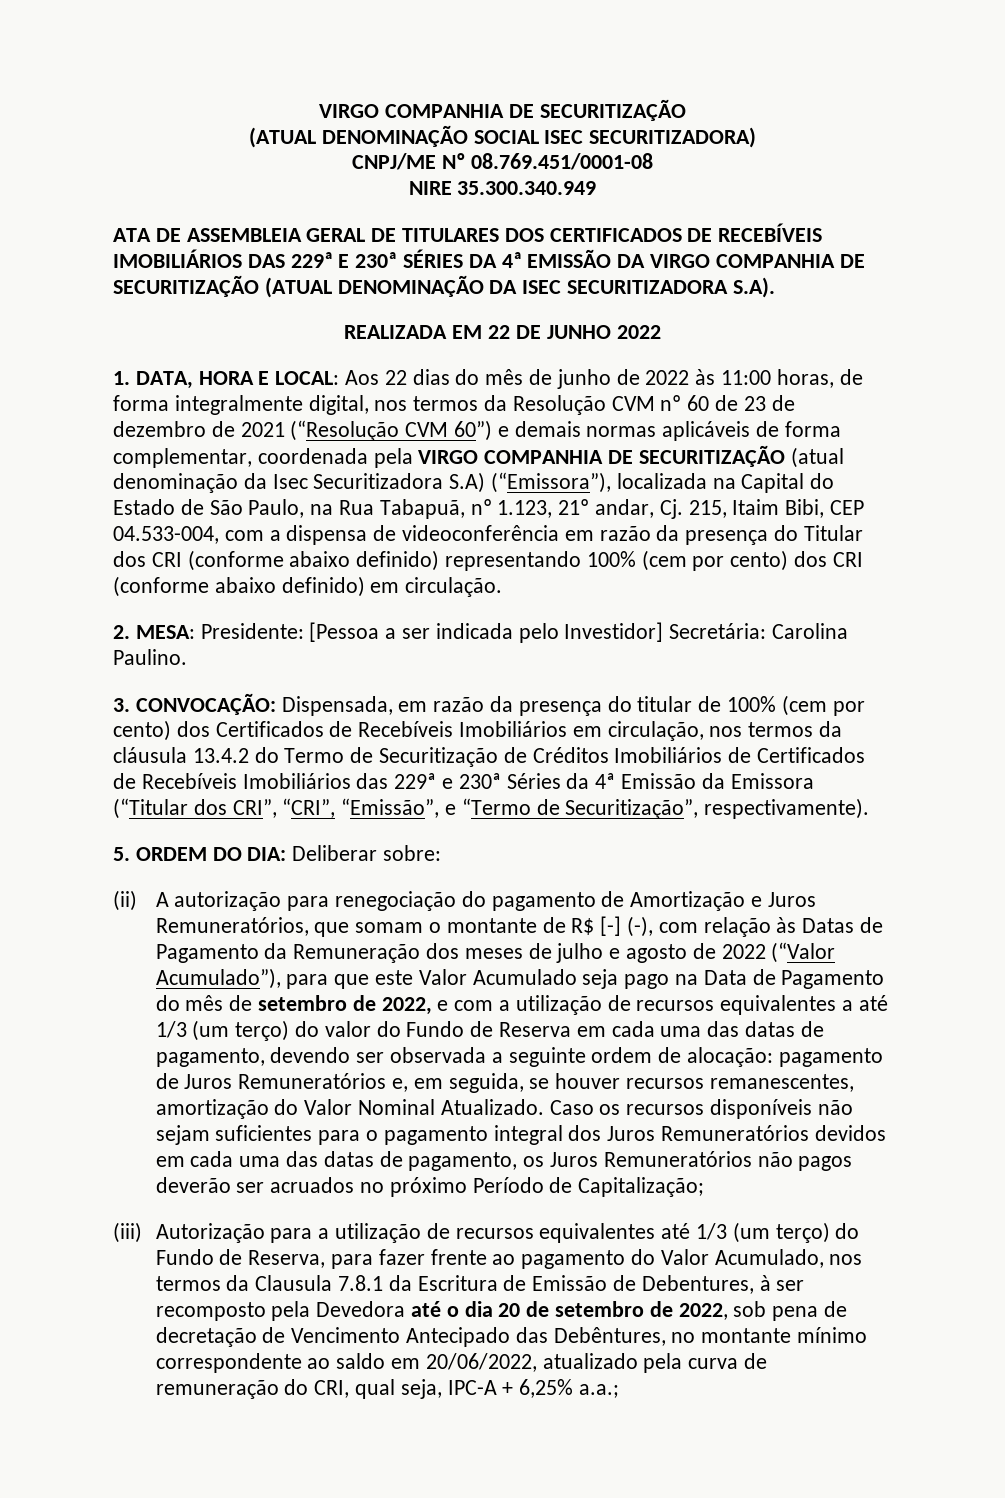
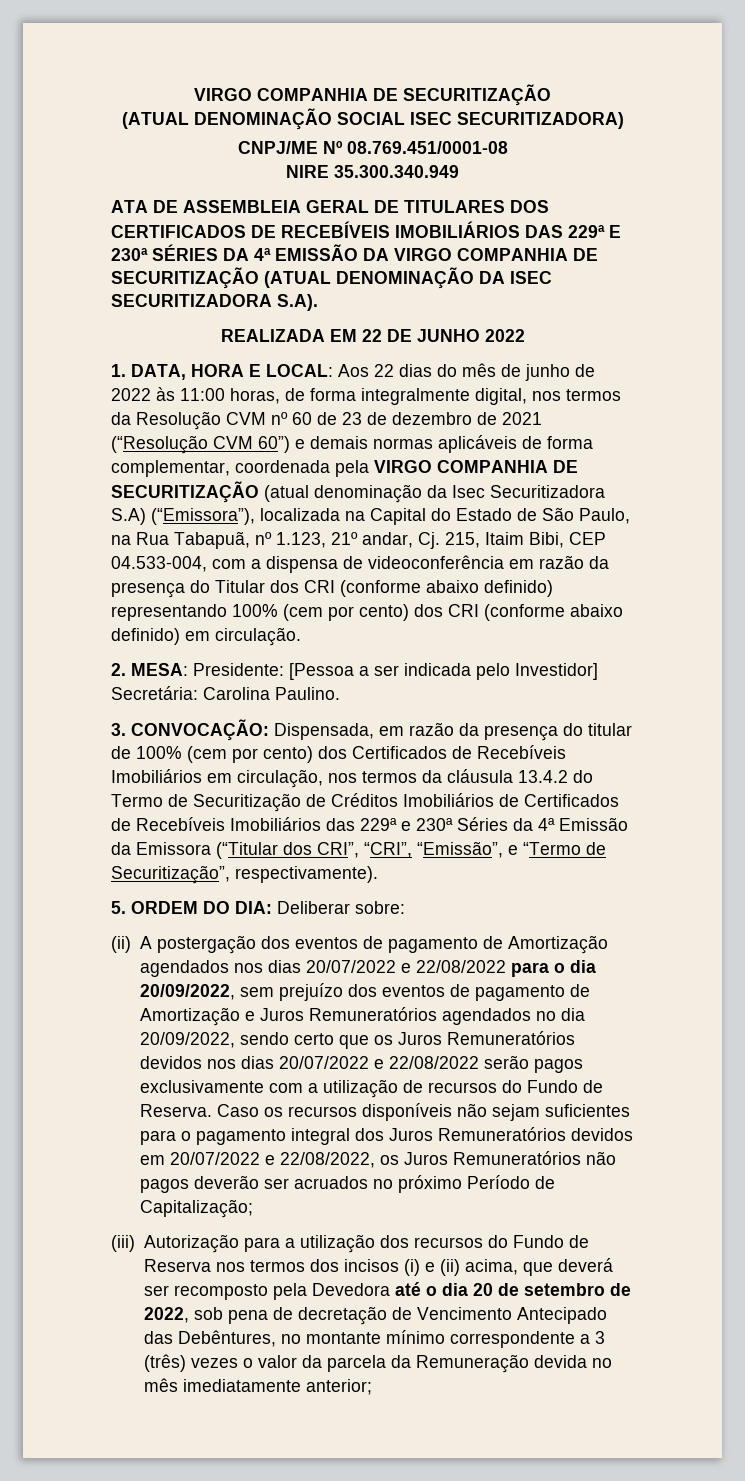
- (ii) A autorização para renegociação do pagamento de Amortização e Juros Remuneratórios, que somam o montante de R$ [-] (-), com relação às Datas de Pagamento da Remuneração dos meses de julho e agosto de 2022 (“Valor Acumulado”), para que este Valor Acumulado seja pago na Data de Pagamento do mês de setembro de 2022, e com a utilização de recursos equivalentes a até 1/3 (um terço) do valor do Fundo de Reserva em cada uma das datas de pagamento, devendo ser observada a seguinte ordem de alocação: pagamento de Juros Remuneratórios e, em seguida, se houver recursos remanescentes, amortização do Valor Nominal Atualizado.
+ (ii) A postergação dos eventos de pagamento de Amortização agendados nos dias 20/07/2022 e 22/08/2022 para o dia 20/09/2022, sem prejuízo dos eventos de pagamento de Amortização e Juros Remuneratórios agendados no dia 20/09/2022, sendo certo que os Juros Remuneratórios devidos nos dias 20/07/2022 e 22/08/2022 serão pagos exclusivamente com a utilização de recursos do Fundo de Reserva.
- Caso os recursos disponíveis não sejam suficientes para o pagamento integral dos Juros Remuneratórios devidos em cada uma das datas de pagamento, os Juros Remuneratórios não pagos deverão ser acruados no próximo Período de Capitalização;
+ Caso os recursos disponíveis não sejam suficientes para o pagamento integral dos Juros Remuneratórios devidos em 20/07/2022 e 22/08/2022, os Juros Remuneratórios não pagos deverão ser acruados no próximo Período de Capitalização;
- (iii) Autorização para a utilização de recursos equivalentes até 1/3 (um terço) do Fundo de Reserva, para fazer frente ao pagamento do Valor Acumulado, nos termos da Clausula 7.8.1 da Escritura de Emissão de Debentures, à ser recomposto pela Devedora até o dia 20 de setembro de 2022, sob pena de decretação de Vencimento Antecipado das Debêntures, no montante mínimo correspondente ao saldo em 20/06/2022, atualizado pela curva de remuneração do CRI, qual seja, IPC-A + 6,25% a.a.;
+ (iii) Autorização para a utilização dos recursos do Fundo de Reserva nos termos dos incisos (i) e (ii) acima, que deverá ser recomposto pela Devedora até o dia 20 de setembro de 2022, sob pena de decretação de Vencimento Antecipado das Debêntures, no montante mínimo correspondente a 3 (três) vezes o valor da parcela da Remuneração devida no mês imediatamente anterior;

